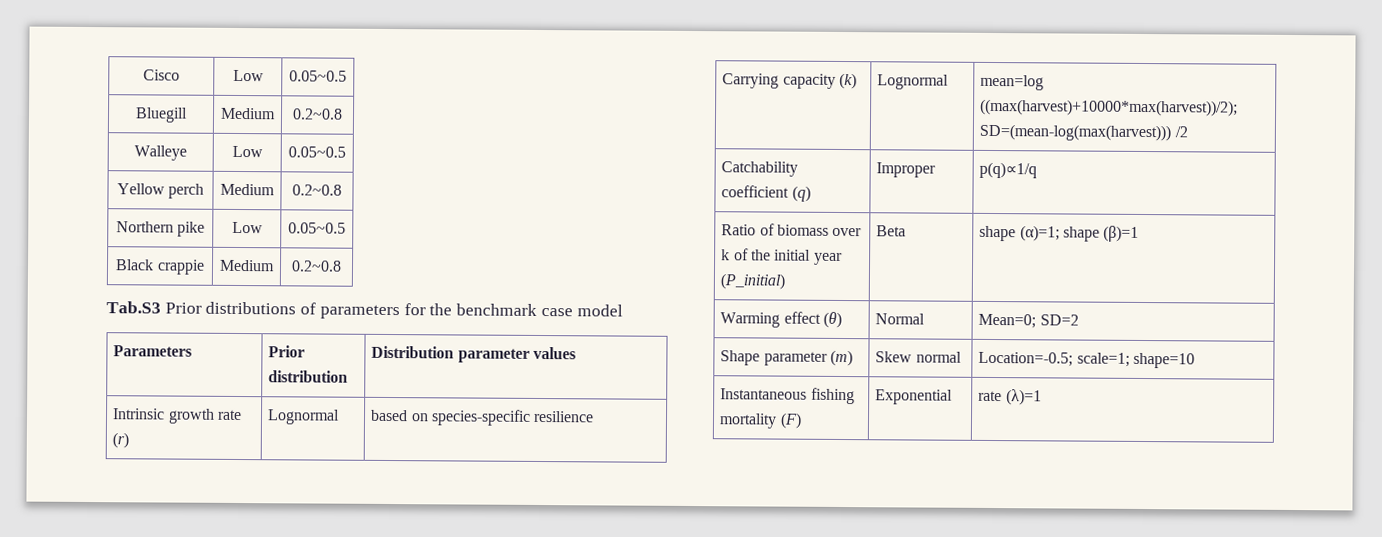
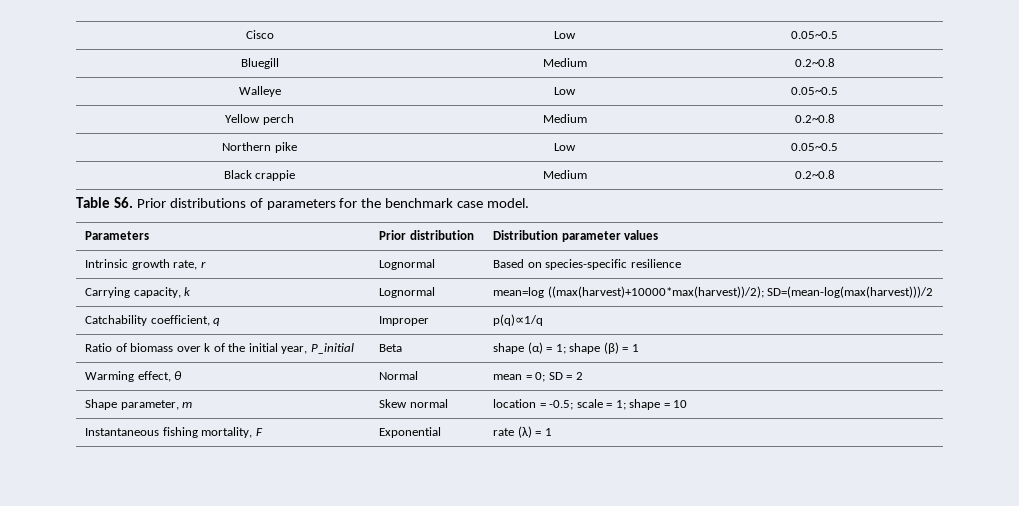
- Tab.S3 Prior distributions of parameters for the benchmark case model
+ Table S6. Prior distributions of parameters for the benchmark case model.
- Intrinsic growth rate (r) | Lognormal | based on species-specific resilience
+ Intrinsic growth rate, r | Lognormal | Based on species-specific resilience
- Carrying capacity (k) | Lognormal | mean=log ((max(harvest)+10000*max(harvest))/2); SD=(mean-log(max(harvest))) /2
+ Carrying capacity, k | Lognormal | mean=log ((max(harvest)+10000*max(harvest))/2); SD=(mean-log(max(harvest)))/2
- Catchability coefficient (q) | Improper | p(q)∝1/q
+ Catchability coefficient, q | Improper | p(q)∝1/q
- Ratio of biomass over k of the initial year (P_initial) | Beta | shape (α)=1; shape (β)=1
+ Ratio of biomass over k of the initial year, P_initial | Beta | shape (α) = 1; shape (β) = 1
- Warming effect (θ) | Normal | Mean=0; SD=2
+ Warming effect, θ | Normal | mean = 0; SD = 2
- Shape parameter (m) | Skew normal | Location=-0.5; scale=1; shape=10
+ Shape parameter, m | Skew normal | location = -0.5; scale = 1; shape = 10
- Instantaneous fishing mortality (F) | Exponential | rate (λ)=1
+ Instantaneous fishing mortality, F | Exponential | rate (λ) = 1

